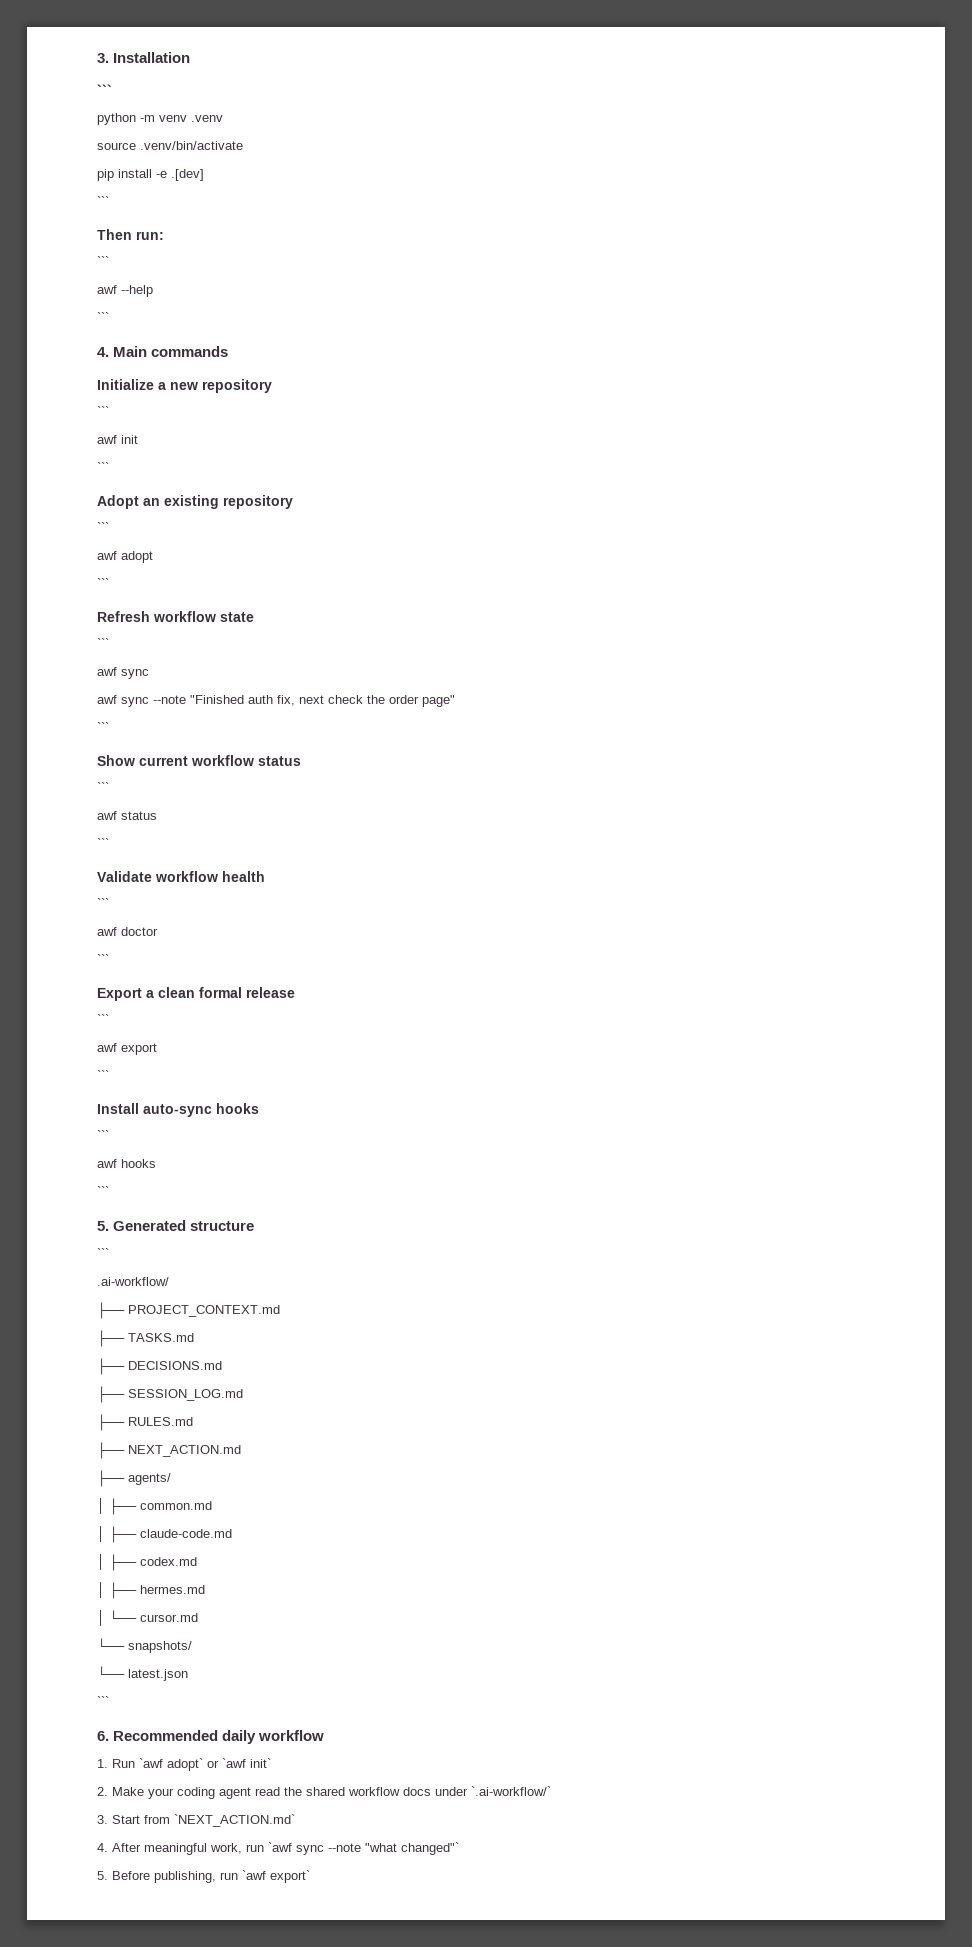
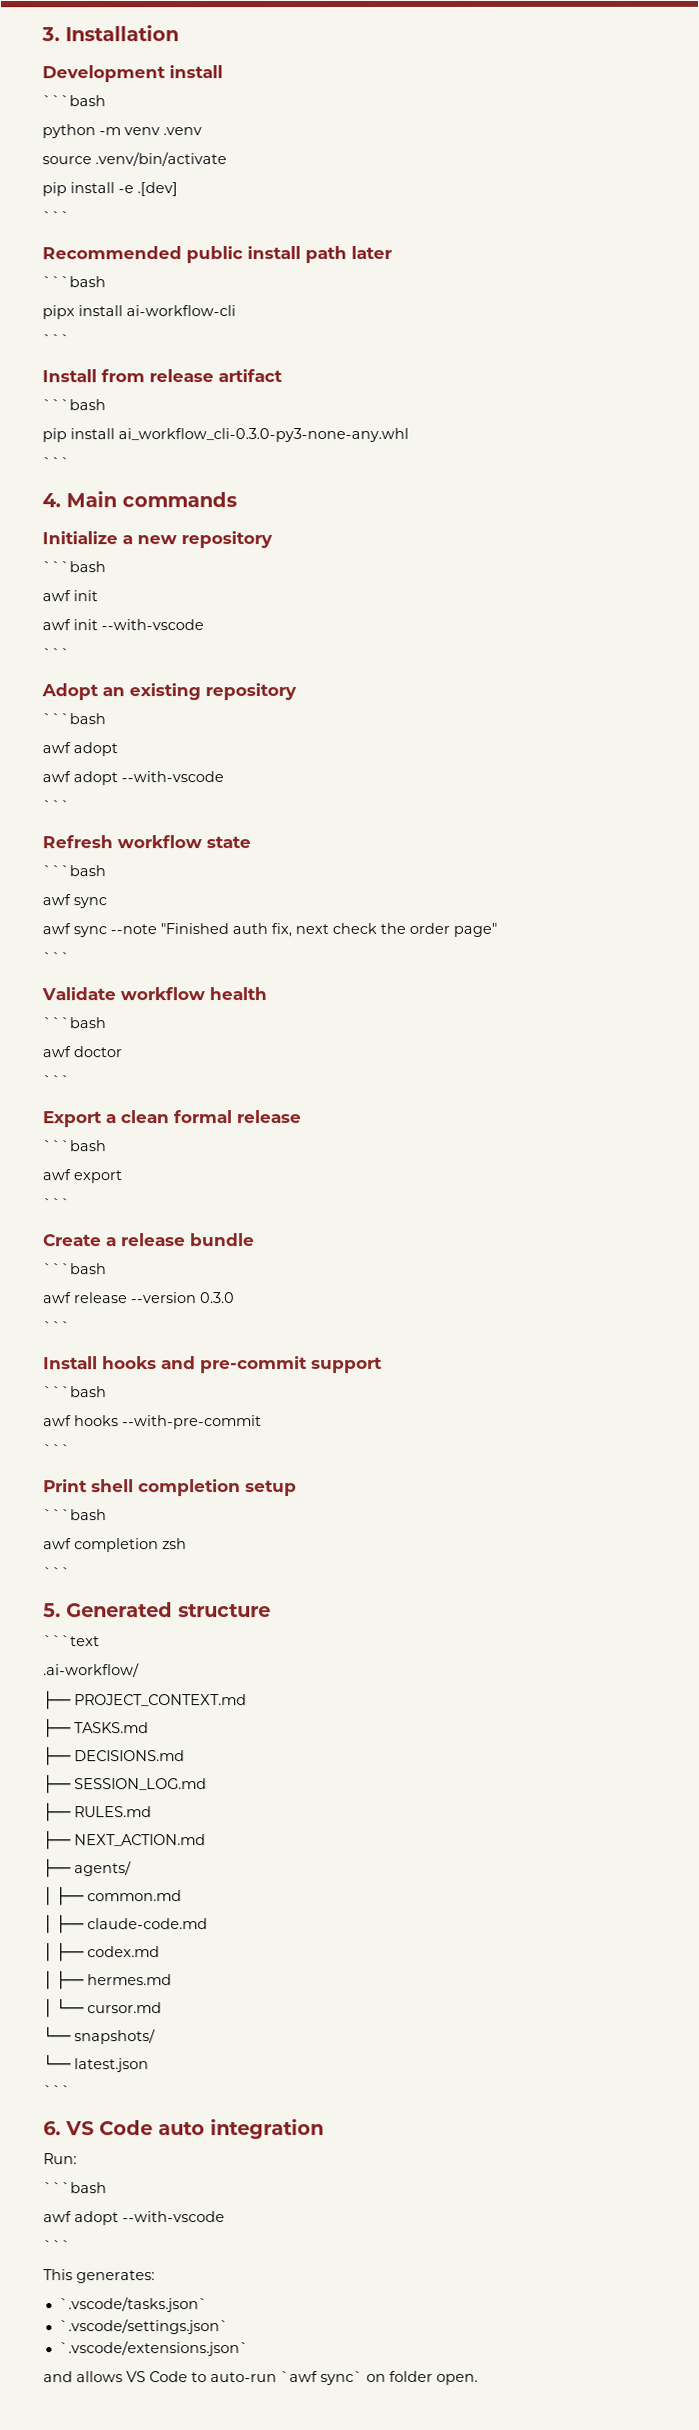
  3. Installation
- ```
+ Development install
+ ```bash
- Then run:
+ Recommended public install path later
+ ```bash
+ pipx install ai-workflow-cli
  ```
- awf --help
+ Install from release artifact
+ ```bash
+ pip install ai_workflow_cli-0.3.0-py3-none-any.whl
  Initialize a new repository
- ```
+ ```bash
  awf init
+ awf init --with-vscode
  Adopt an existing repository
- ```
+ ```bash
  awf adopt
+ awf adopt --with-vscode
  Refresh workflow state
- ```
+ ```bash
- Show current workflow status
- ```
- awf status
- ```
  Validate workflow health
- ```
+ ```bash
  Export a clean formal release
- ```
+ ```bash
- Install auto-sync hooks
+ Create a release bundle
+ ```bash
+ awf release --version 0.3.0
  ```
- awf hooks
+ Install hooks and pre-commit support
+ ```bash
+ awf hooks --with-pre-commit
+ ```
+ Print shell completion setup
+ ```bash
+ awf completion zsh
  5. Generated structure
- ```
+ ```text
- 6. Recommended daily workflow
- 1. Run `awf adopt` or `awf init`
- 2. Make your coding agent read the shared workflow docs under `.ai-workflow/`
- 3. Start from `NEXT_ACTION.md`
- 4. After meaningful work, run `awf sync --note "what changed"`
- 5. Before publishing, run `awf export`
+ 6. VS Code auto integration
+ Run:
+ ```bash
+ awf adopt --with-vscode
+ ```
+ This generates:
+ `.vscode/tasks.json`
+ `.vscode/settings.json`
+ `.vscode/extensions.json`
+ and allows VS Code to auto-run `awf sync` on folder open.

